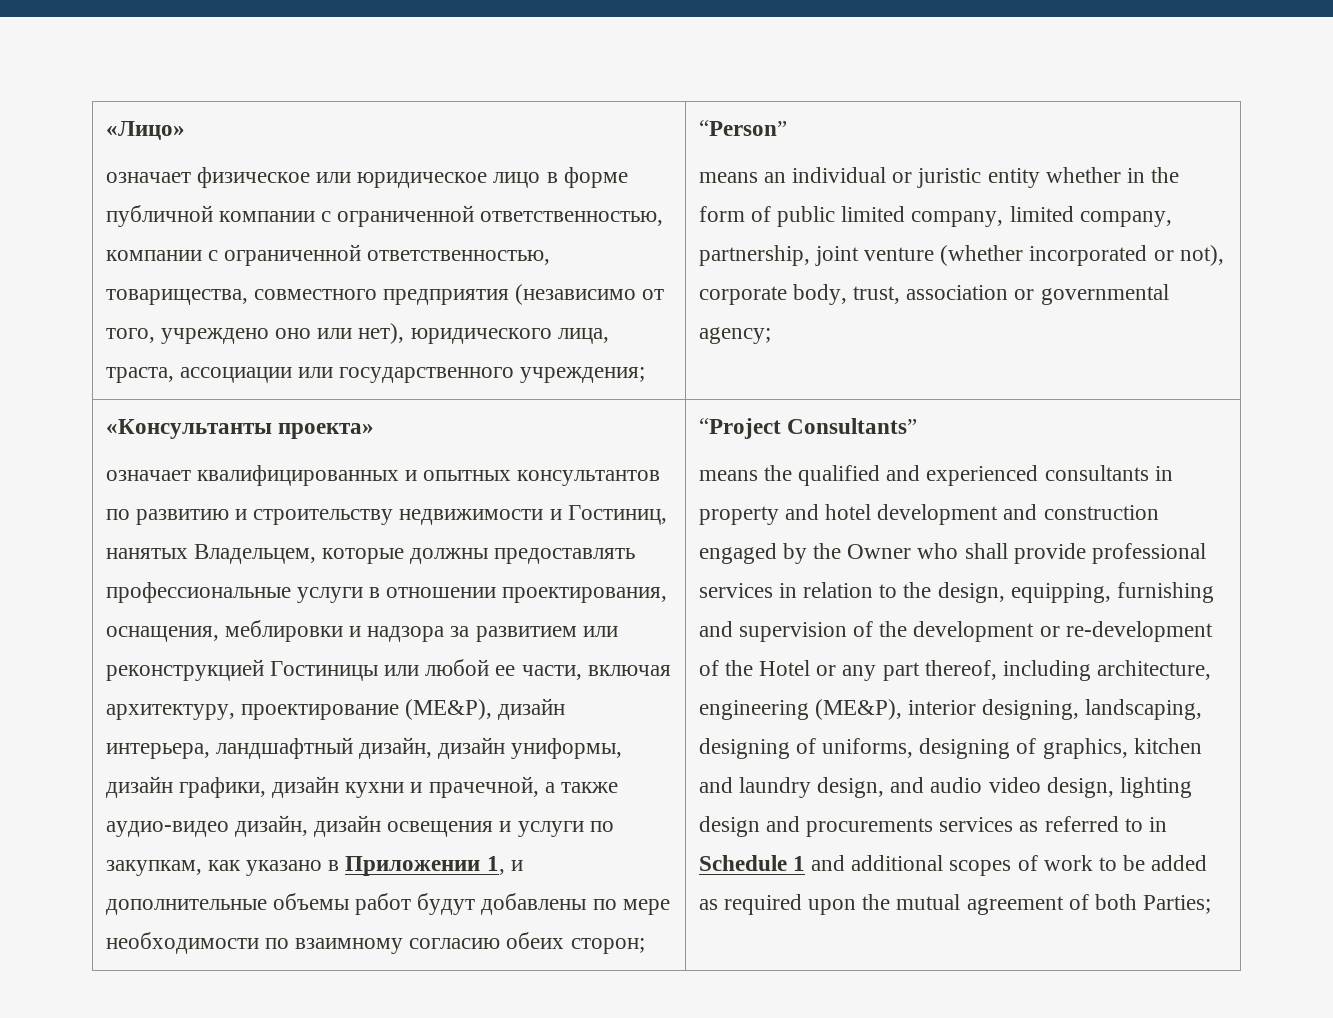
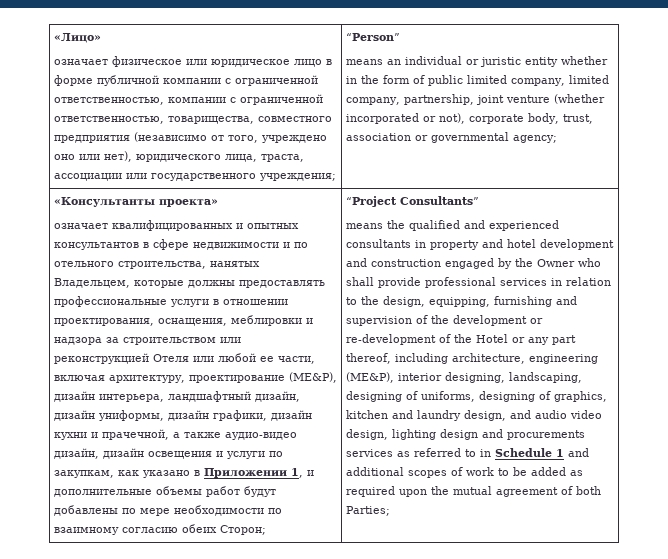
- означает квалифицированных и опытных консультантов по развитию и строительству недвижимости и Гостиниц, нанятых Владельцем, которые должны предоставлять профессиональные услуги в отношении проектирования, оснащения, меблировки и надзора за развитием или реконструкцией Гостиницы или любой ее части, включая архитектуру, проектирование (ME&P), дизайн интерьера, ландшафтный дизайн, дизайн униформы, дизайн графики, дизайн кухни и прачечной, а также аудио-видео дизайн, дизайн освещения и услуги по закупкам, как указано в Приложении 1, и дополнительные объемы работ будут добавлены по мере необходимости по взаимному согласию обеих сторон;
+ означает квалифицированных и опытных консультантов в сфере недвижимости и по отельного строительства, нанятых Владельцем, которые должны предоставлять профессиональные услуги в отношении проектирования, оснащения, меблировки и надзора за строительством или реконструкцией Отеля или любой ее части, включая архитектуру, проектирование (ME&P), дизайн интерьера, ландшафтный дизайн, дизайн униформы, дизайн графики, дизайн кухни и прачечной, а также аудио-видео дизайн, дизайн освещения и услуги по закупкам, как указано в Приложении 1, и дополнительные объемы работ будут добавлены по мере необходимости по взаимному согласию обеих Сторон;

